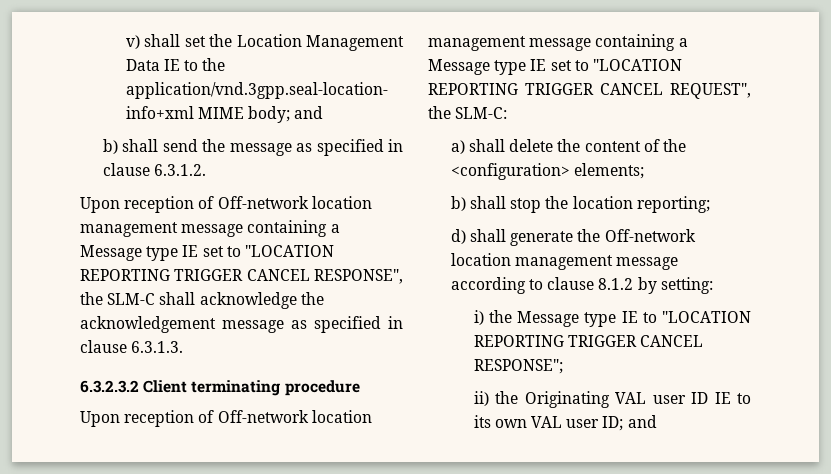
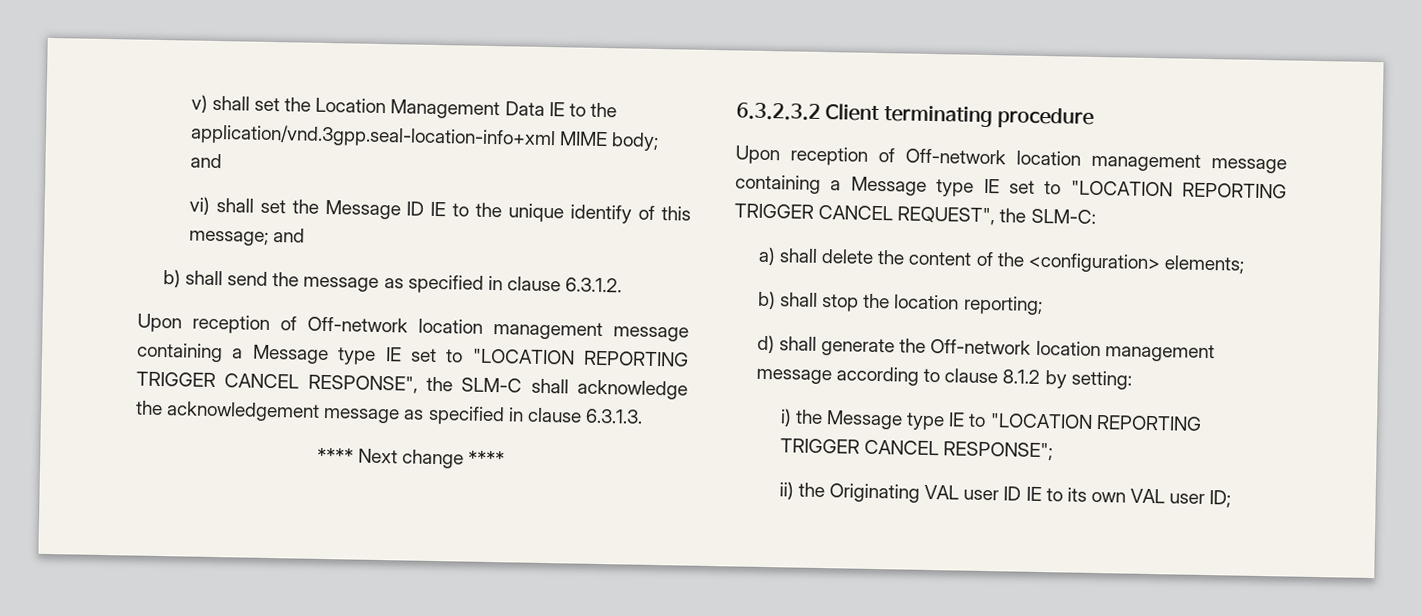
+ vi) shall set the Message ID IE to the unique identify of this message; and
+ **** Next change ****
- ii) the Originating VAL user ID IE to its own VAL user ID; and
+ ii) the Originating VAL user ID IE to its own VAL user ID;

